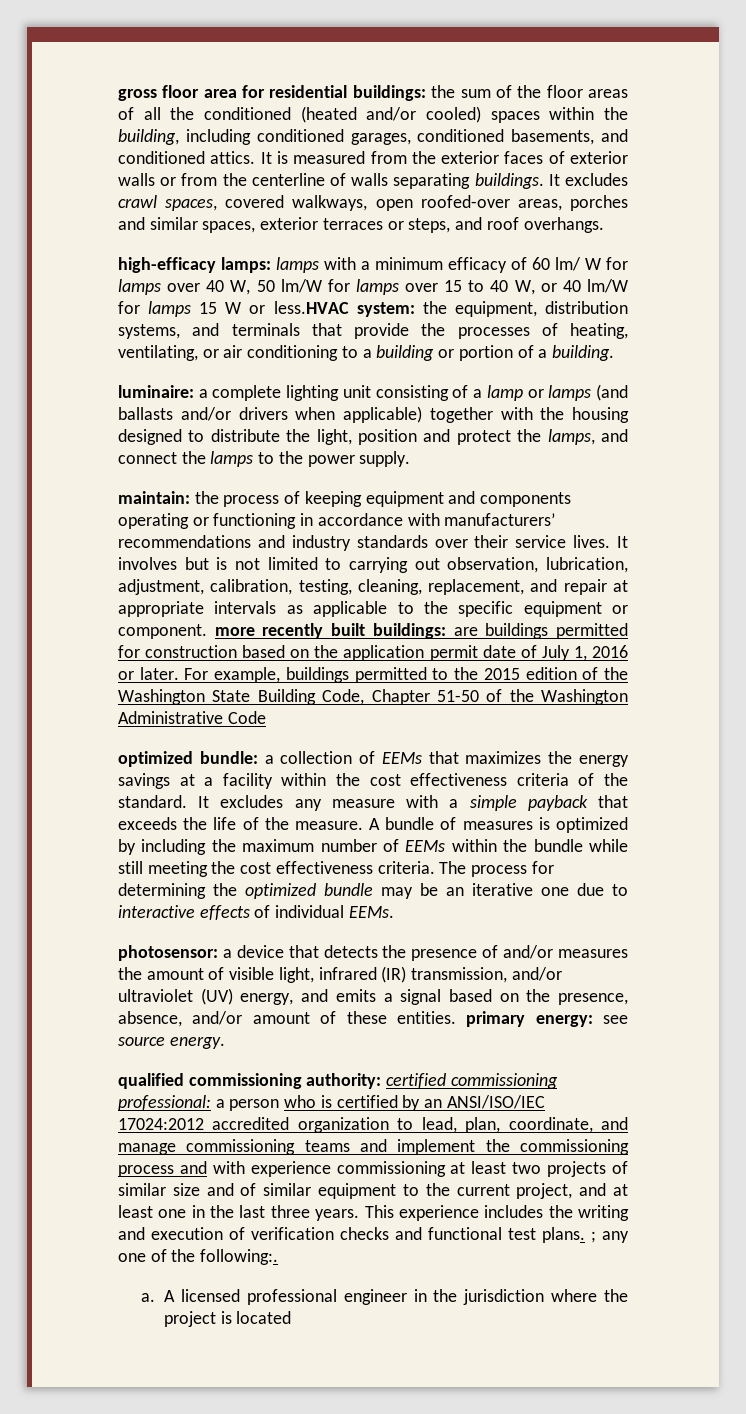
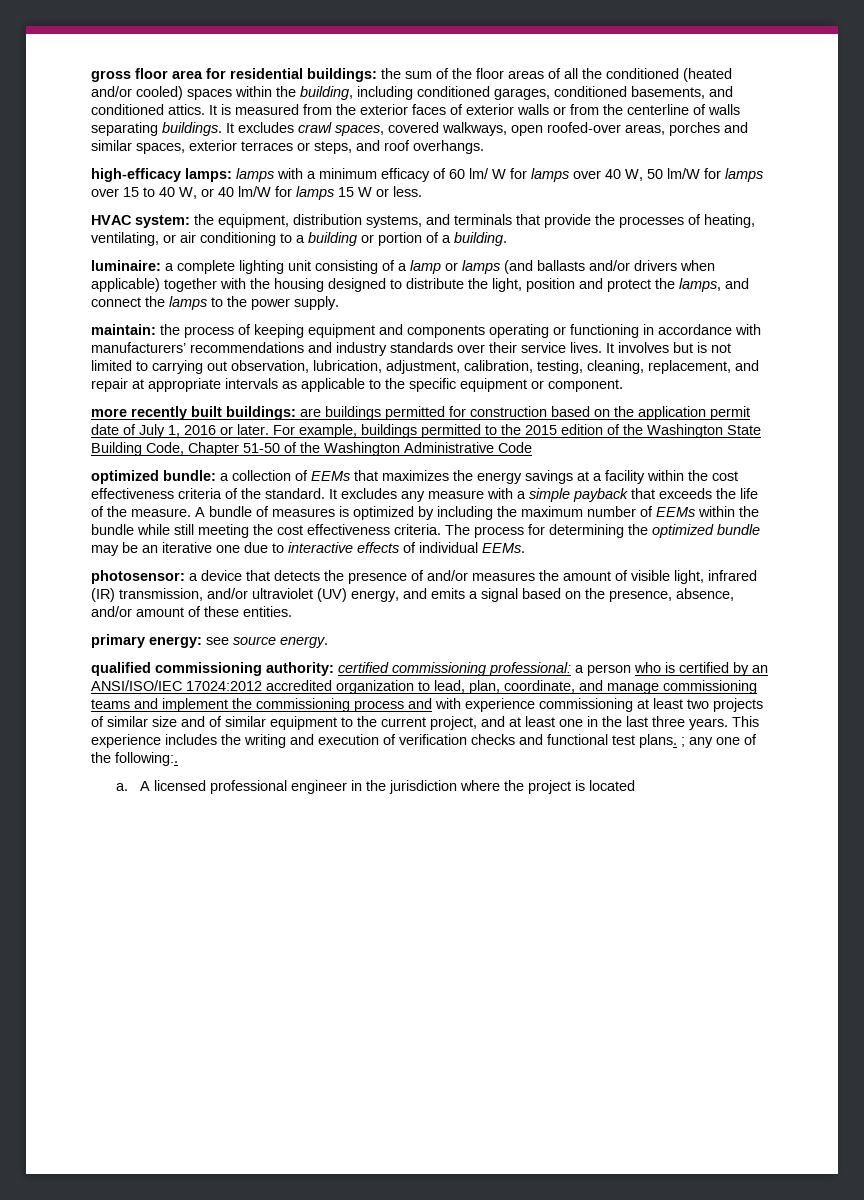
- high-efficacy lamps: lamps with a minimum efficacy of 60 lm/ W for lamps over 40 W, 50 lm/W for lamps over 15 to 40 W, or 40 lm/W for lamps 15 W or less.HVAC system: the equipment, distribution systems, and terminals that provide the processes of heating, ventilating, or air conditioning to a building or portion of a building.
+ high-efficacy lamps: lamps with a minimum efficacy of 60 lm/ W for lamps over 40 W, 50 lm/W for lamps over 15 to 40 W, or 40 lm/W for lamps 15 W or less.
+ HVAC system: the equipment, distribution systems, and terminals that provide the processes of heating, ventilating, or air conditioning to a building or portion of a building.
- It involves but is not limited to carrying out observation, lubrication, adjustment, calibration, testing, cleaning, replacement, and repair at appropriate intervals as applicable to the specific equipment or component. more recently built buildings: are buildings permitted for construction based on the application permit date of July 1, 2016 or later.
+ It involves but is not limited to carrying out observation, lubrication, adjustment, calibration, testing, cleaning, replacement, and repair at appropriate intervals as applicable to the specific equipment or component.
+ more recently built buildings: are buildings permitted for construction based on the application permit date of July 1, 2016 or later.
- photosensor: a device that detects the presence of and/or measures the amount of visible light, infrared (IR) transmission, and/or ultraviolet (UV) energy, and emits a signal based on the presence, absence, and/or amount of these entities. primary energy: see source energy.
+ photosensor: a device that detects the presence of and/or measures the amount of visible light, infrared (IR) transmission, and/or ultraviolet (UV) energy, and emits a signal based on the presence, absence, and/or amount of these entities.
+ primary energy: see source energy.

